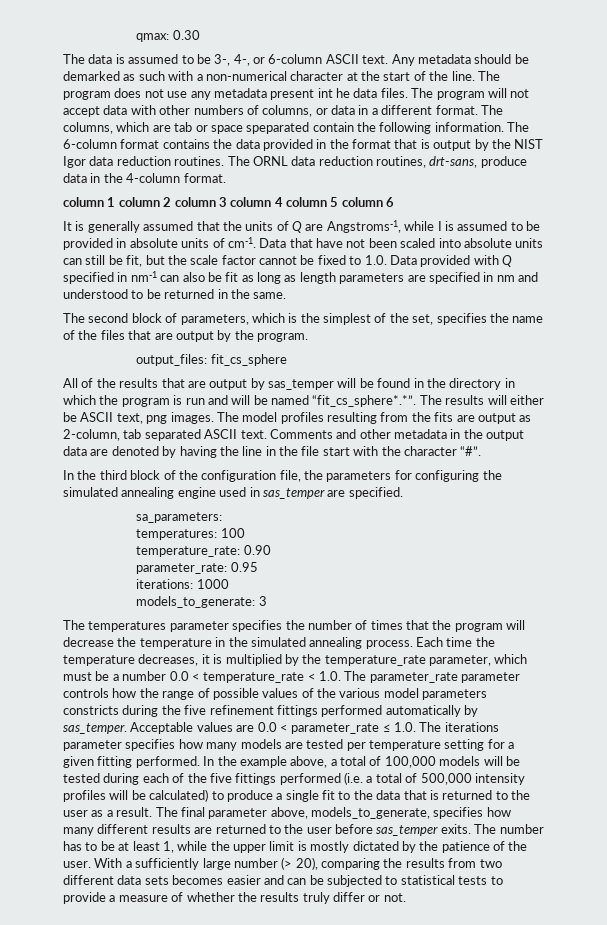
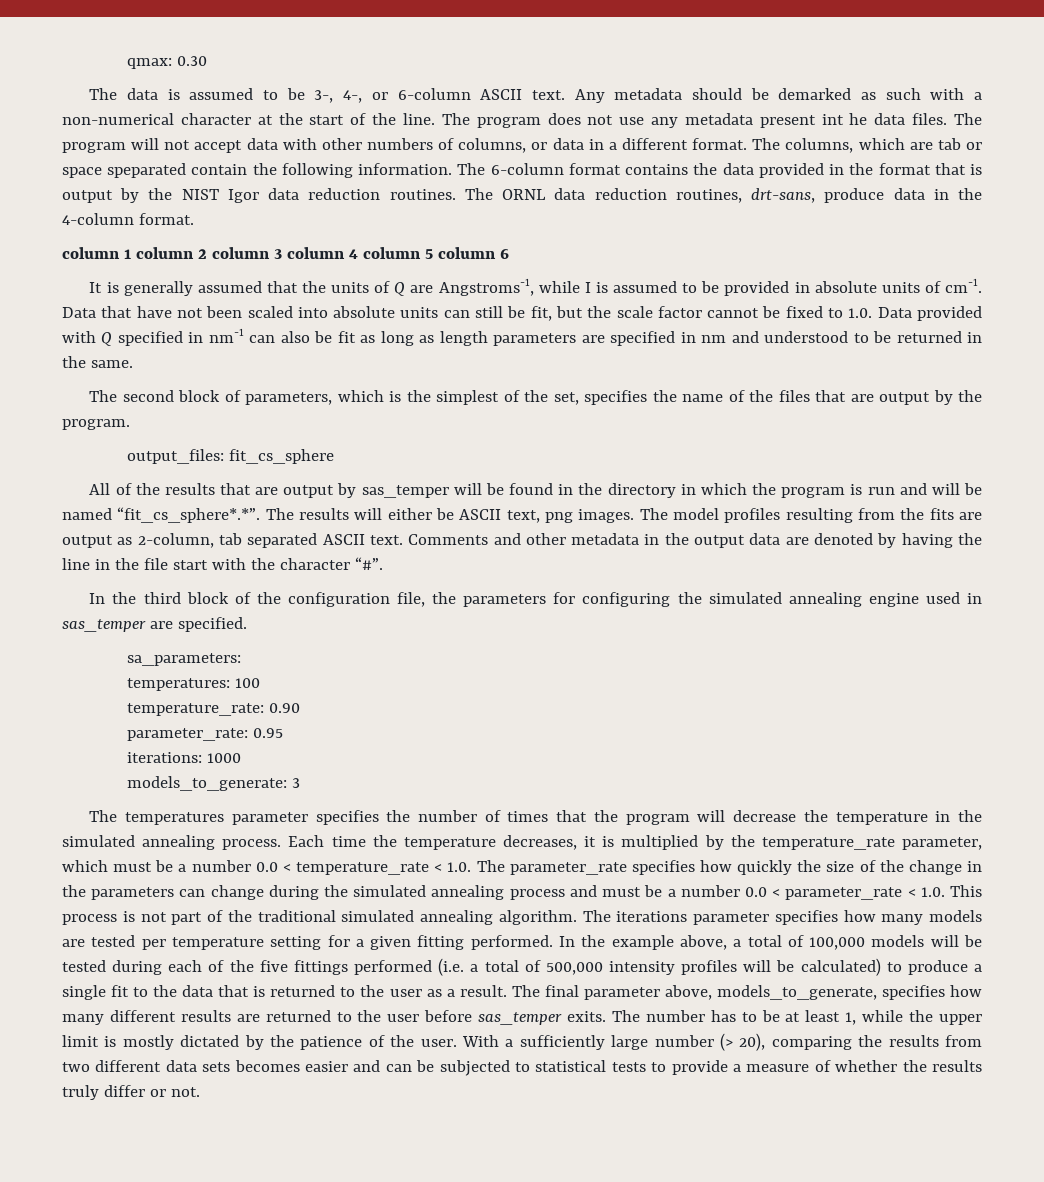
- Each time the temperature decreases, it is multiplied by the temperature_rate parameter, which must be a number 0.0 < temperature_rate < 1.0. The parameter_rate parameter controls how the range of possible values of the various model parameters constricts during the five refinement fittings performed automatically by sas_temper. Acceptable values are 0.0 < parameter_rate ≤ 1.0. The iterations parameter specifies how many models are tested per temperature setting for a given fitting performed.
+ Each time the temperature decreases, it is multiplied by the temperature_rate parameter, which must be a number 0.0 < temperature_rate < 1.0. The parameter_rate specifies how quickly the size of the change in the parameters can change during the simulated annealing process and must be a number 0.0 < parameter_rate < 1.0. This process is not part of the traditional simulated annealing algorithm. The iterations parameter specifies how many models are tested per temperature setting for a given fitting performed.

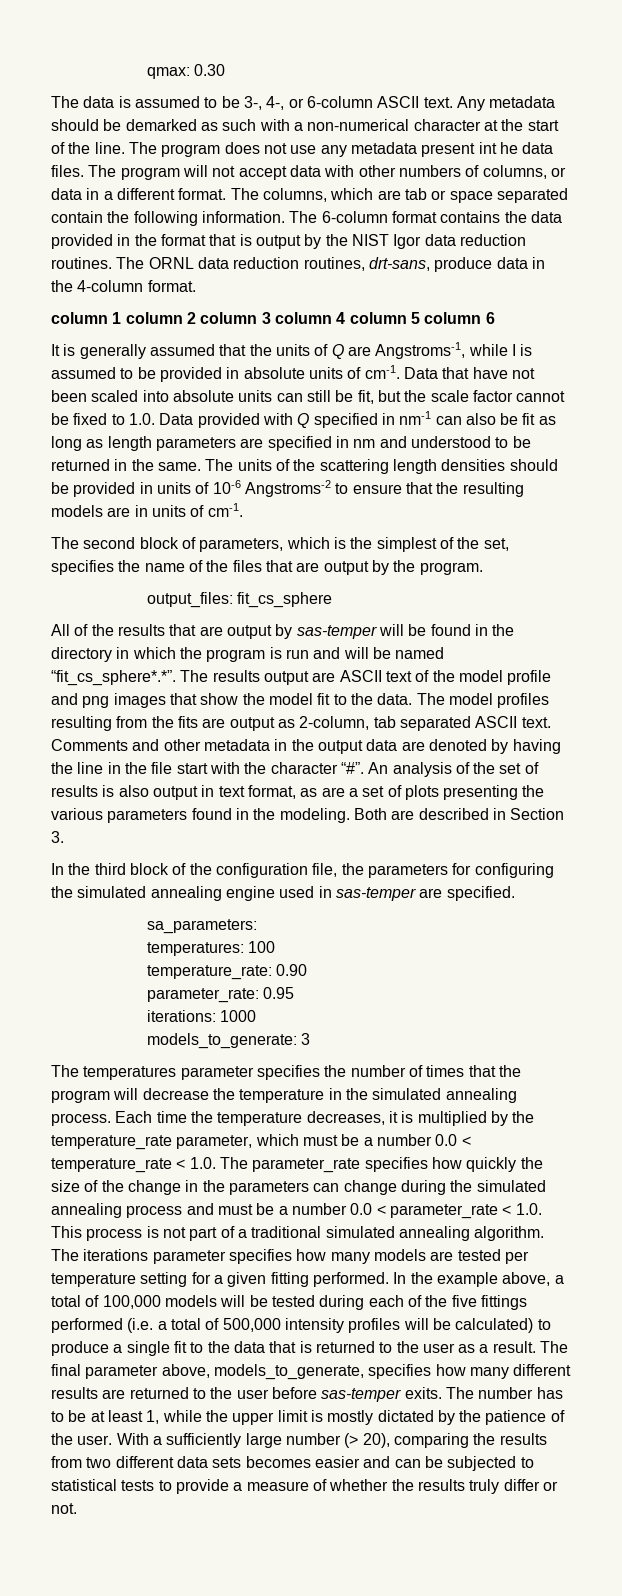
- The columns, which are tab or space speparated contain the following information.
+ The columns, which are tab or space separated contain the following information.
+ The units of the scattering length densities should be provided in units of 10-6 Angstroms-2 to ensure that the resulting models are in units of cm-1.
- All of the results that are output by sas_temper will be found in the directory in which the program is run and will be named “fit_cs_sphere*.*”. The results will either be ASCII text, png images.
+ All of the results that are output by sas-temper will be found in the directory in which the program is run and will be named “fit_cs_sphere*.*”. The results output are ASCII text of the model profile and png images that show the model fit to the data.
+ An analysis of the set of results is also output in text format, as are a set of plots presenting the various parameters found in the modeling. Both are described in Section 3.
- In the third block of the configuration file, the parameters for configuring the simulated annealing engine used in sas_temper are specified.
+ In the third block of the configuration file, the parameters for configuring the simulated annealing engine used in sas-temper are specified.
- Each time the temperature decreases, it is multiplied by the temperature_rate parameter, which must be a number 0.0 < temperature_rate < 1.0. The parameter_rate specifies how quickly the size of the change in the parameters can change during the simulated annealing process and must be a number 0.0 < parameter_rate < 1.0. This process is not part of the traditional simulated annealing algorithm.
+ Each time the temperature decreases, it is multiplied by the temperature_rate parameter, which must be a number 0.0 < temperature_rate < 1.0. The parameter_rate specifies how quickly the size of the change in the parameters can change during the simulated annealing process and must be a number 0.0 < parameter_rate < 1.0. This process is not part of a traditional simulated annealing algorithm.
- The final parameter above, models_to_generate, specifies how many different results are returned to the user before sas_temper exits.
+ The final parameter above, models_to_generate, specifies how many different results are returned to the user before sas-temper exits.

